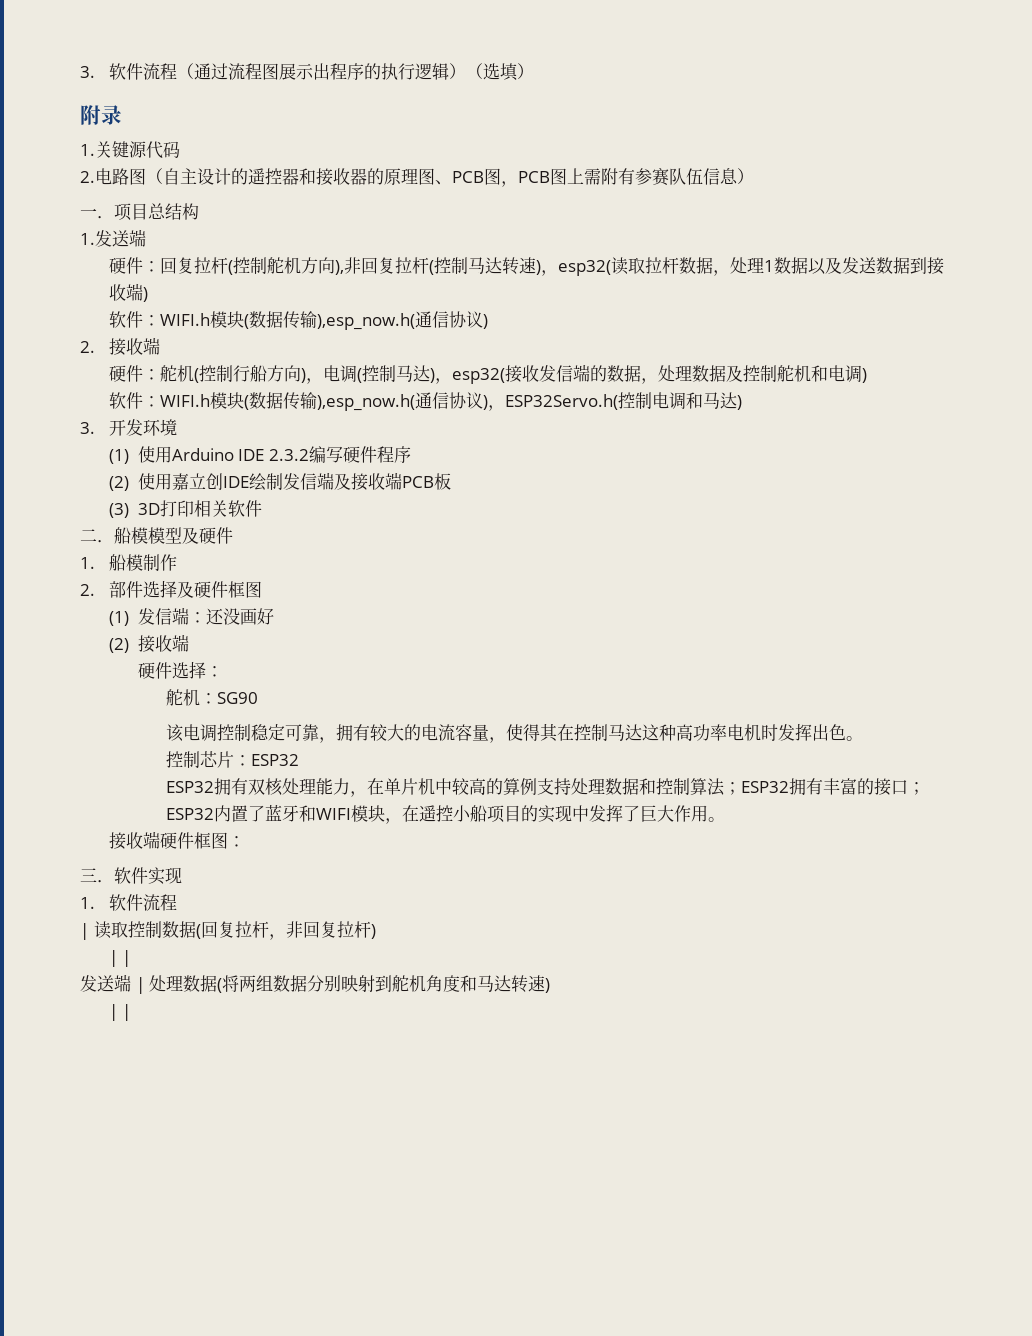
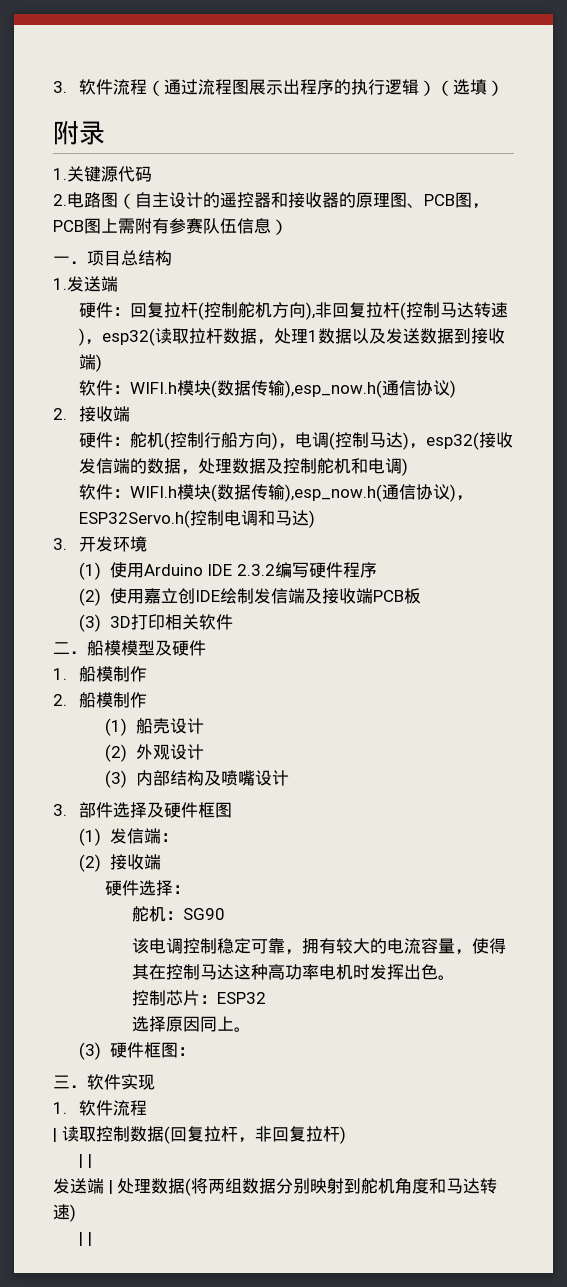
- 2.部件选择及硬件框图
+ 2.船模制作
+ (1)船壳设计
+ (2)外观设计
+ (3)内部结构及喷嘴设计
+ 3.部件选择及硬件框图
- (1)发信端：还没画好
+ (1)发信端：
- ESP32拥有双核处理能力，在单片机中较高的算例支持处理数据和控制算法；ESP32拥有丰富的接口；ESP32内置了蓝牙和WIFI模块，在遥控小船项目的实现中发挥了巨大作用。
- 接收端硬件框图：
+ 选择原因同上。
+ (3)硬件框图：

